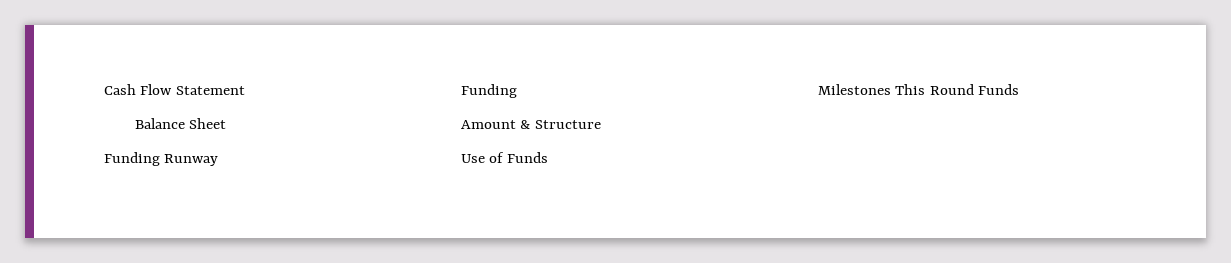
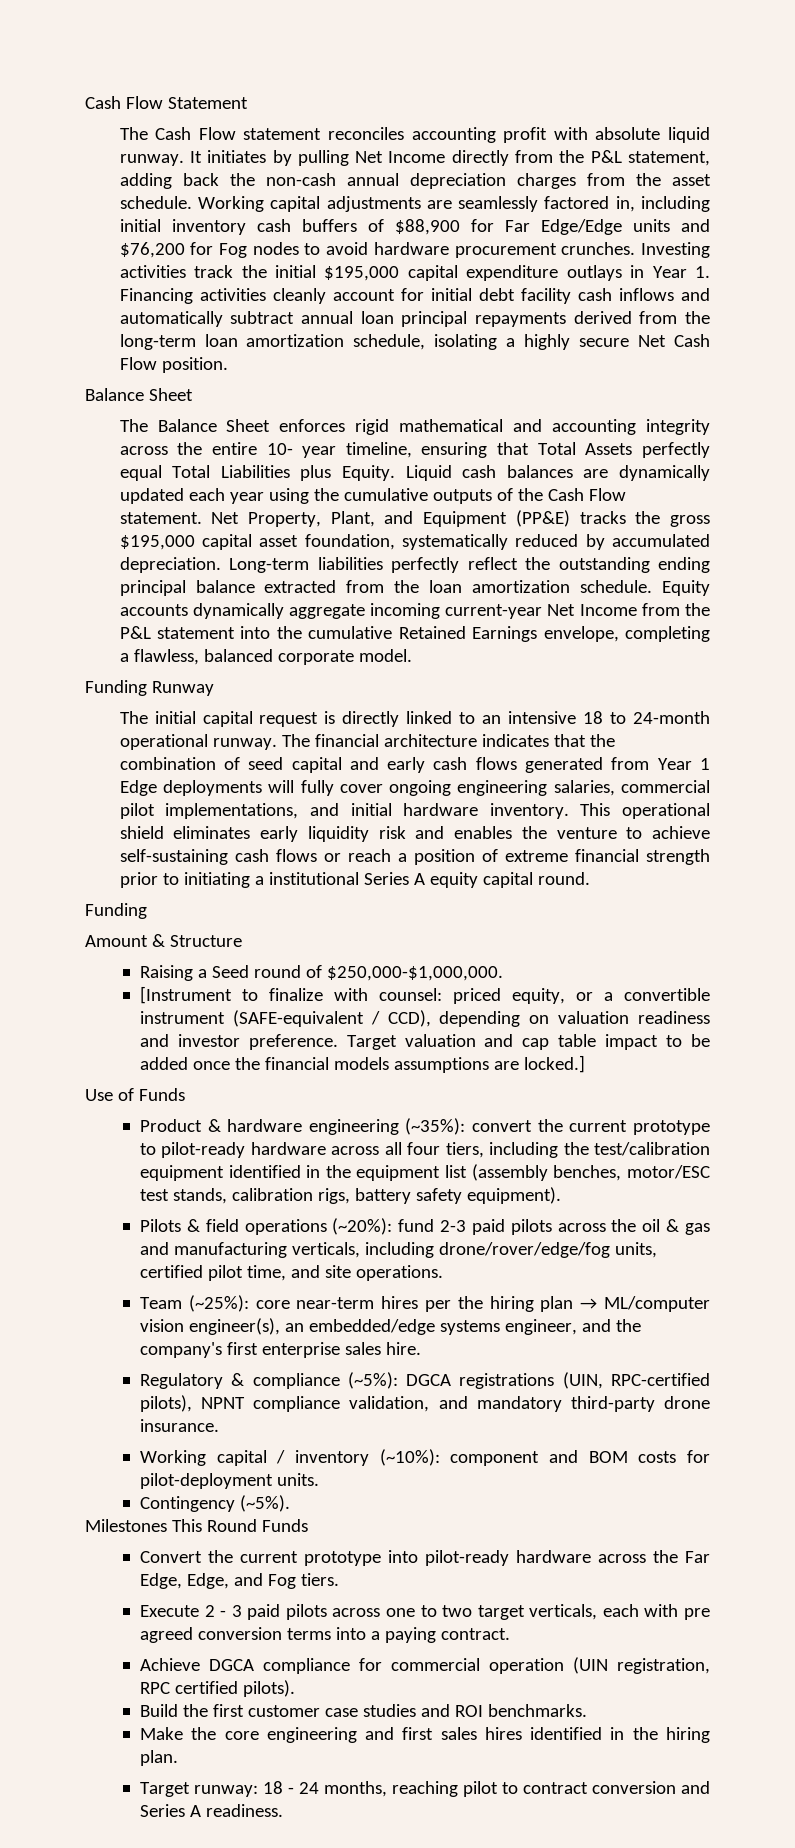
+ The Cash Flow statement reconciles accounting profit with absolute liquid runway. It initiates by pulling Net Income directly from the P&L statement, adding back the non-cash annual depreciation charges from the asset schedule. Working capital adjustments are seamlessly factored in, including initial inventory cash buffers of $88,900 for Far Edge/Edge units and $76,200 for Fog nodes to avoid hardware procurement crunches. Investing activities track the initial $195,000 capital expenditure outlays in Year 1. Financing activities cleanly account for initial debt facility cash inflows and automatically subtract annual loan principal repayments derived from the long-term loan amortization schedule, isolating a highly secure Net Cash Flow position.
  Balance Sheet
+ The Balance Sheet enforces rigid mathematical and accounting integrity across the entire 10- year timeline, ensuring that Total Assets perfectly equal Total Liabilities plus Equity. Liquid cash balances are dynamically updated each year using the cumulative outputs of the Cash Flow statement. Net Property, Plant, and Equipment (PP&E) tracks the gross $195,000 capital asset foundation, systematically reduced by accumulated depreciation. Long-term liabilities perfectly reflect the outstanding ending principal balance extracted from the loan amortization schedule. Equity accounts dynamically aggregate incoming current-year Net Income from the P&L statement into the cumulative Retained Earnings envelope, completing a flawless, balanced corporate model.
  Funding Runway
+ The initial capital request is directly linked to an intensive 18 to 24-month operational runway. The financial architecture indicates that the combination of seed capital and early cash flows generated from Year 1 Edge deployments will fully cover ongoing engineering salaries, commercial pilot implementations, and initial hardware inventory. This operational shield eliminates early liquidity risk and enables the venture to achieve self-sustaining cash flows or reach a position of extreme financial strength prior to initiating a institutional Series A equity capital round.
  Funding
  Amount & Structure
+ Raising a Seed round of $250,000-$1,000,000.
+ [Instrument to finalize with counsel: priced equity, or a convertible instrument (SAFE-equivalent / CCD), depending on valuation readiness and investor preference. Target valuation and cap table impact to be added once the financial models assumptions are locked.]
  Use of Funds
+ Product & hardware engineering (~35%): convert the current prototype to pilot-ready hardware across all four tiers, including the test/calibration equipment identified in the equipment list (assembly benches, motor/ESC test stands, calibration rigs, battery safety equipment).
+ Pilots & field operations (~20%): fund 2-3 paid pilots across the oil & gas and manufacturing verticals, including drone/rover/edge/fog units, certified pilot time, and site operations.
+ Team (~25%): core near-term hires per the hiring plan → ML/computer vision engineer(s), an embedded/edge systems engineer, and the company's first enterprise sales hire.
+ Regulatory & compliance (~5%): DGCA registrations (UIN, RPC-certified pilots), NPNT compliance validation, and mandatory third-party drone insurance.
+ Working capital / inventory (~10%): component and BOM costs for pilot-deployment units.
+ Contingency (~5%).
  Milestones This Round Funds
+ Convert the current prototype into pilot-ready hardware across the Far Edge, Edge, and Fog tiers.
+ Execute 2 - 3 paid pilots across one to two target verticals, each with pre agreed conversion terms into a paying contract.
+ Achieve DGCA compliance for commercial operation (UIN registration, RPC certified pilots).
+ Build the first customer case studies and ROI benchmarks.
+ Make the core engineering and first sales hires identified in the hiring plan.
+ Target runway: 18 - 24 months, reaching pilot to contract conversion and Series A readiness.

